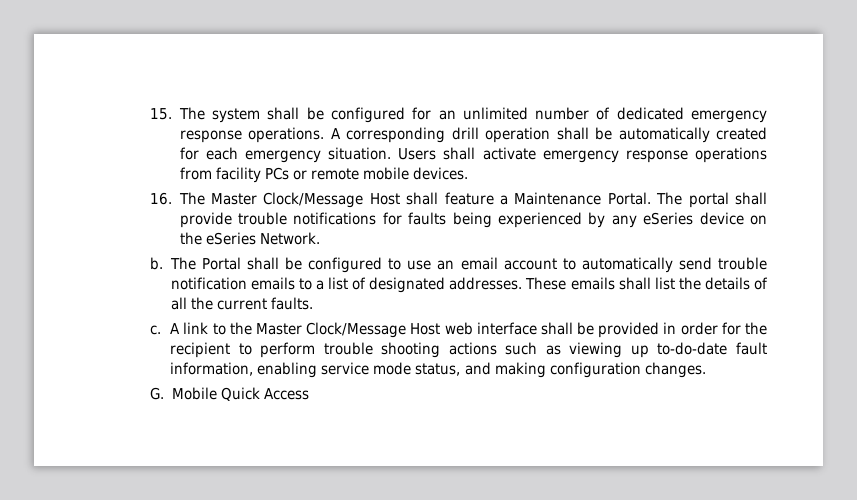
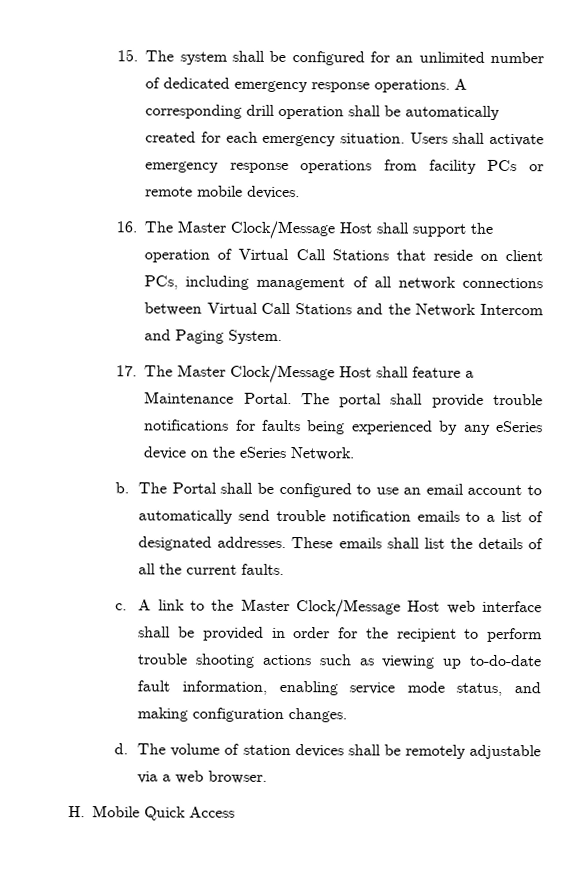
- 16. The Master Clock/Message Host shall feature a Maintenance Portal.
+ 16. The Master Clock/Message Host shall support the operation of Virtual Call Stations that reside on client PCs, including management of all network connections between Virtual Call Stations and the Network Intercom and Paging System.
+ 17. The Master Clock/Message Host shall feature a Maintenance Portal.
- G. Mobile Quick Access
+ d. The volume of station devices shall be remotely adjustable via a web browser.
+ H. Mobile Quick Access

